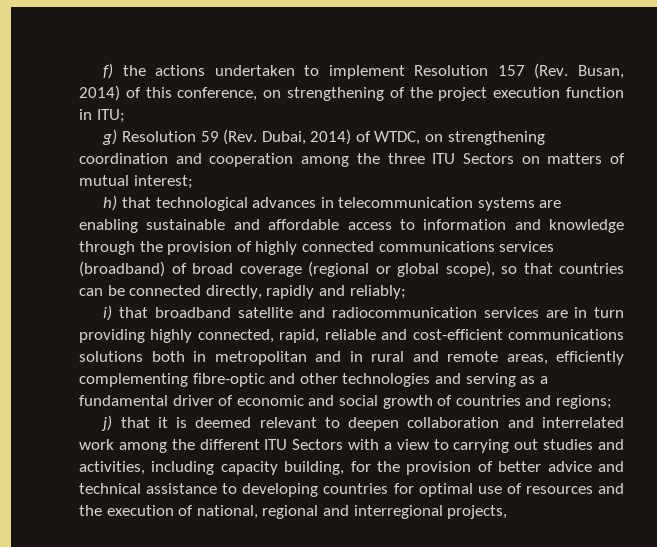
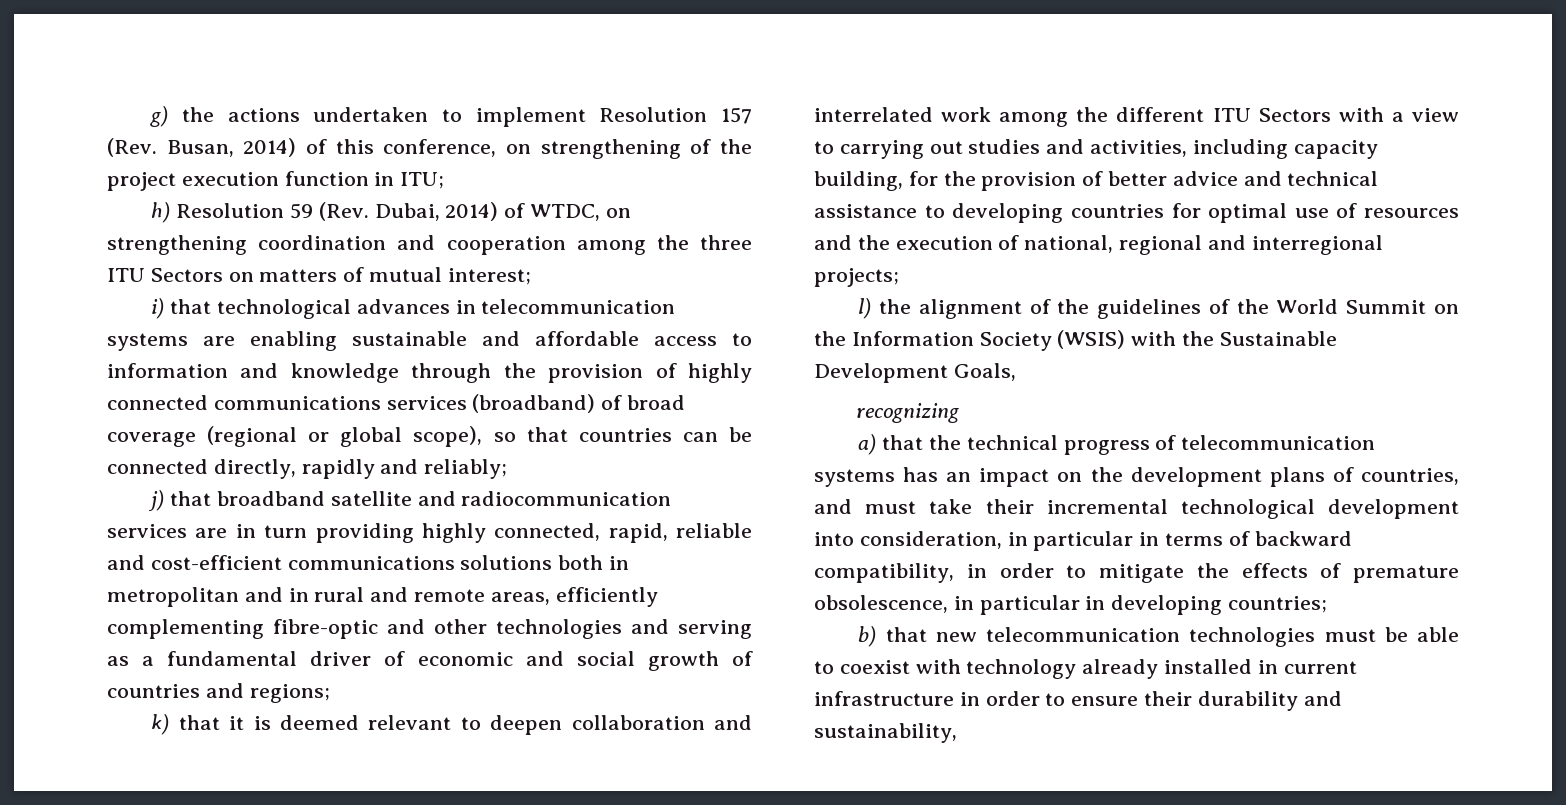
- f) the actions undertaken to implement Resolution 157 (Rev. Busan, 2014) of this conference, on strengthening of the project execution function in ITU;
+ g) the actions undertaken to implement Resolution 157 (Rev. Busan, 2014) of this conference, on strengthening of the project execution function in ITU;
- g) Resolution 59 (Rev. Dubai, 2014) of WTDC, on strengthening coordination and cooperation among the three ITU Sectors on matters of mutual interest;
+ h) Resolution 59 (Rev. Dubai, 2014) of WTDC, on strengthening coordination and cooperation among the three ITU Sectors on matters of mutual interest;
- h) that technological advances in telecommunication systems are enabling sustainable and affordable access to information and knowledge through the provision of highly connected communications services (broadband) of broad coverage (regional or global scope), so that countries can be connected directly, rapidly and reliably;
+ i) that technological advances in telecommunication systems are enabling sustainable and affordable access to information and knowledge through the provision of highly connected communications services (broadband) of broad coverage (regional or global scope), so that countries can be connected directly, rapidly and reliably;
- i) that broadband satellite and radiocommunication services are in turn providing highly connected, rapid, reliable and cost-efficient communications solutions both in metropolitan and in rural and remote areas, efficiently complementing fibre-optic and other technologies and serving as a fundamental driver of economic and social growth of countries and regions;
+ j) that broadband satellite and radiocommunication services are in turn providing highly connected, rapid, reliable and cost-efficient communications solutions both in metropolitan and in rural and remote areas, efficiently complementing fibre-optic and other technologies and serving as a fundamental driver of economic and social growth of countries and regions;
- j) that it is deemed relevant to deepen collaboration and interrelated work among the different ITU Sectors with a view to carrying out studies and activities, including capacity building, for the provision of better advice and technical assistance to developing countries for optimal use of resources and the execution of national, regional and interregional projects,
+ k) that it is deemed relevant to deepen collaboration and interrelated work among the different ITU Sectors with a view to carrying out studies and activities, including capacity building, for the provision of better advice and technical assistance to developing countries for optimal use of resources and the execution of national, regional and interregional projects;
+ l) the alignment of the guidelines of the World Summit on the Information Society (WSIS) with the Sustainable Development Goals,
+ recognizing
+ a) that the technical progress of telecommunication systems has an impact on the development plans of countries, and must take their incremental technological development into consideration, in particular in terms of backward compatibility, in order to mitigate the effects of premature obsolescence, in particular in developing countries;
+ b) that new telecommunication technologies must be able to coexist with technology already installed in current infrastructure in order to ensure their durability and sustainability,

